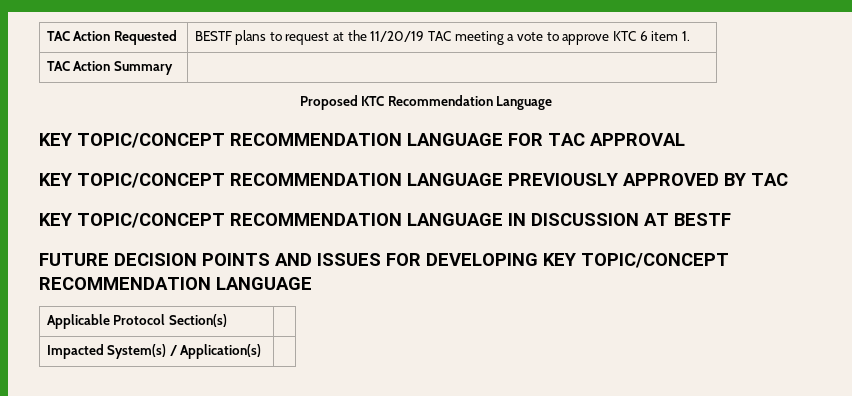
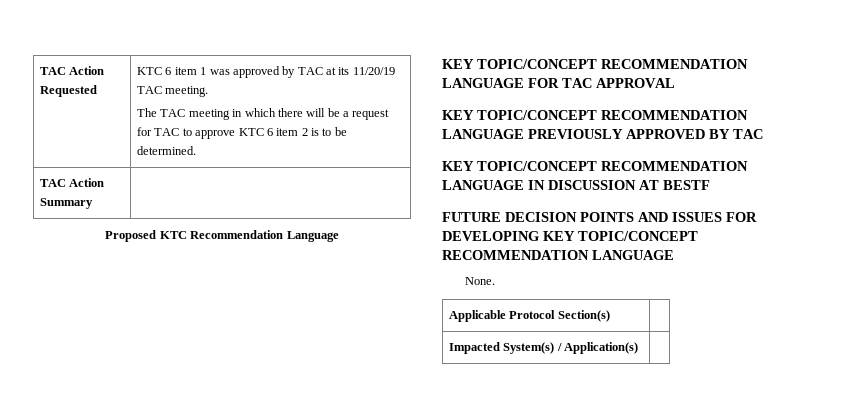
- TAC Action Requested | BESTF plans to request at the 11/20/19 TAC meeting a vote to approve KTC 6 item 1.
+ TAC Action Requested | KTC 6 item 1 was approved by TAC at its 11/20/19 TAC meeting.
+ The TAC meeting in which there will be a request for TAC to approve KTC 6 item 2 is to be determined.
+ None.

